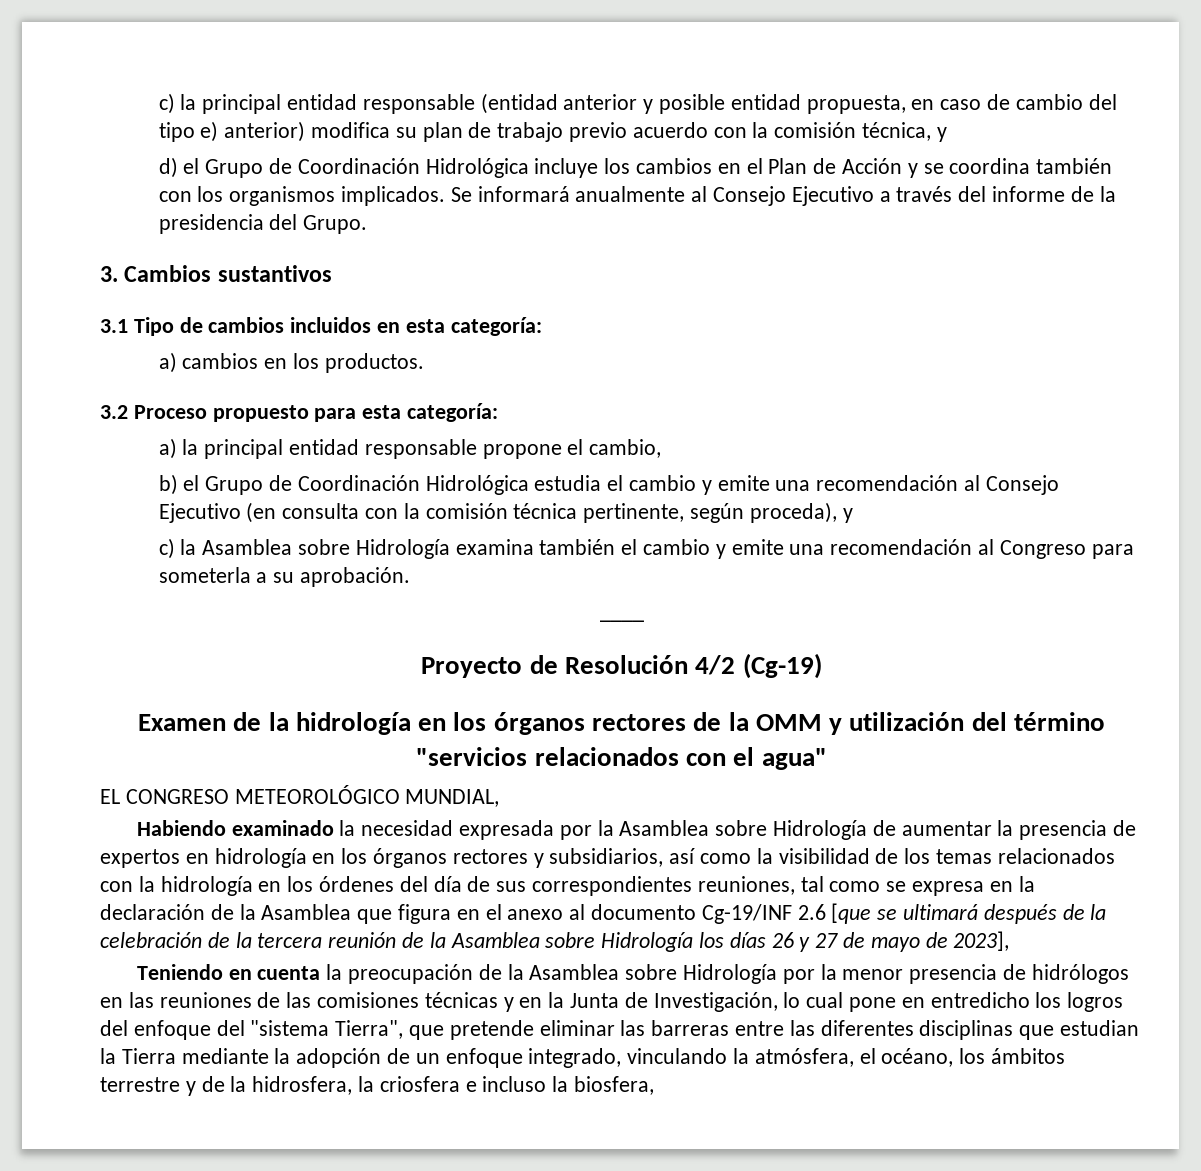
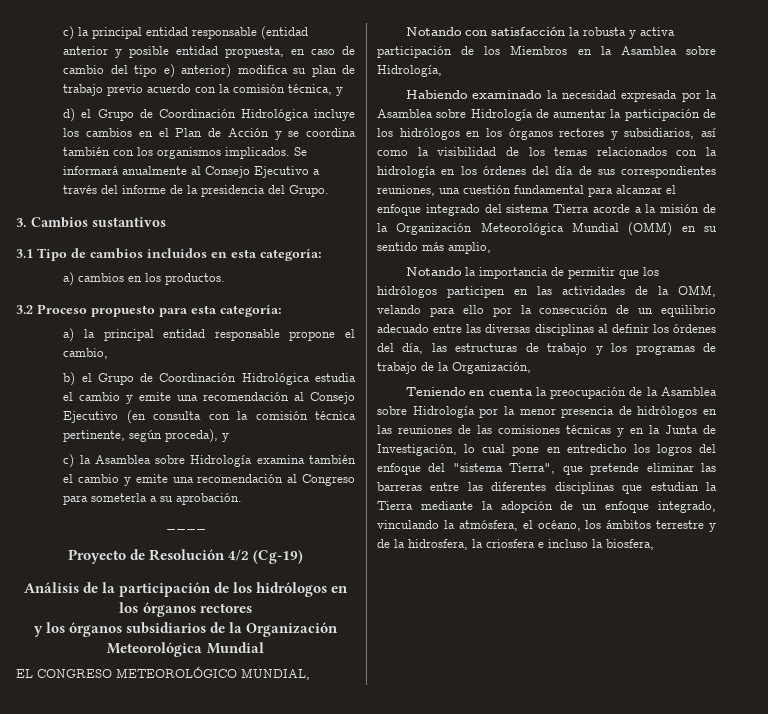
- Examen de la hidrología en los órganos rectores de la OMM y utilización del término "servicios relacionados con el agua"
+ Análisis de la participación de los hidrólogos en los órganos rectores
+ y los órganos subsidiarios de la Organización Meteorológica Mundial
  EL CONGRESO METEOROLÓGICO MUNDIAL,
+ Notando con satisfacción la robusta y activa participación de los Miembros en la Asamblea sobre Hidrología,
- Habiendo examinado la necesidad expresada por la Asamblea sobre Hidrología de aumentar la presencia de expertos en hidrología en los órganos rectores y subsidiarios, así como la visibilidad de los temas relacionados con la hidrología en los órdenes del día de sus correspondientes reuniones, tal como se expresa en la declaración de la Asamblea que figura en el anexo al documento Cg-19/INF 2.6 [que se ultimará después de la celebración de la tercera reunión de la Asamblea sobre Hidrología los días 26 y 27 de mayo de 2023],
+ Habiendo examinado la necesidad expresada por la Asamblea sobre Hidrología de aumentar la participación de los hidrólogos en los órganos rectores y subsidiarios, así como la visibilidad de los temas relacionados con la hidrología en los órdenes del día de sus correspondientes reuniones, una cuestión fundamental para alcanzar el enfoque integrado del sistema Tierra acorde a la misión de la Organización Meteorológica Mundial (OMM) en su sentido más amplio,
+ Notando la importancia de permitir que los hidrólogos participen en las actividades de la OMM, velando para ello por la consecución de un equilibrio adecuado entre las diversas disciplinas al definir los órdenes del día, las estructuras de trabajo y los programas de trabajo de la Organización,

